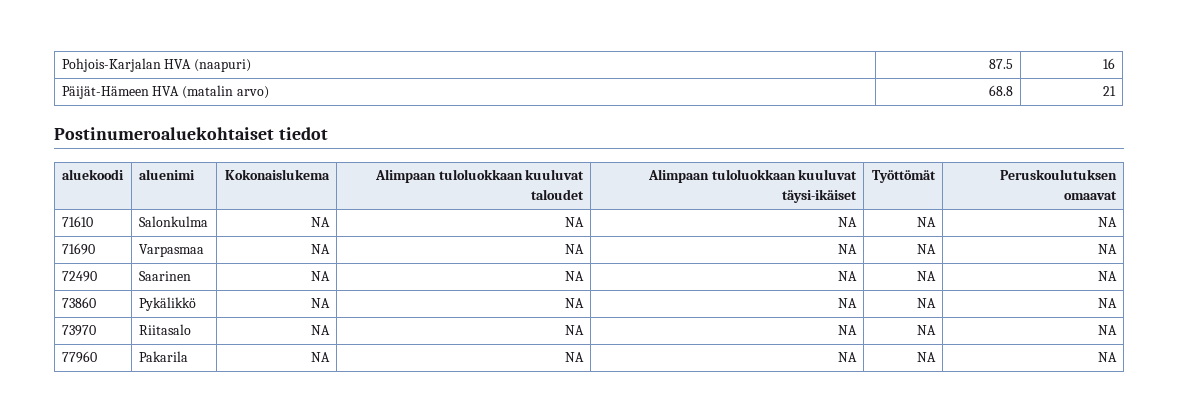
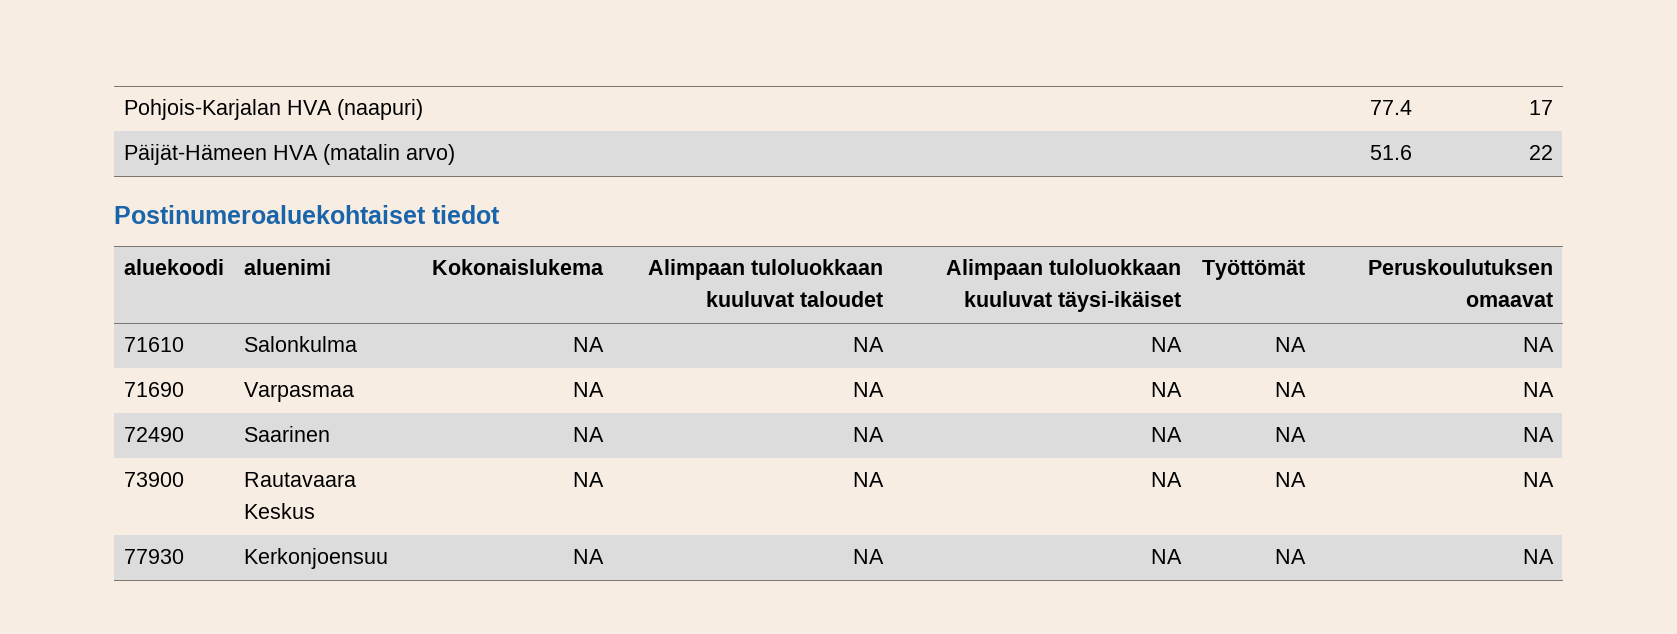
- Pohjois-Karjalan HVA (naapuri) | 87.5 | 16
+ Pohjois-Karjalan HVA (naapuri) | 77.4 | 17
- Päijät-Hämeen HVA (matalin arvo) | 68.8 | 21
+ Päijät-Hämeen HVA (matalin arvo) | 51.6 | 22
- 73860 | Pykälikkö | NA | NA | NA | NA | NA
- 73970 | Riitasalo | NA | NA | NA | NA | NA
- 77960 | Pakarila | NA | NA | NA | NA | NA
+ 73900 | Rautavaara Keskus | NA | NA | NA | NA | NA
+ 77930 | Kerkonjoensuu | NA | NA | NA | NA | NA

